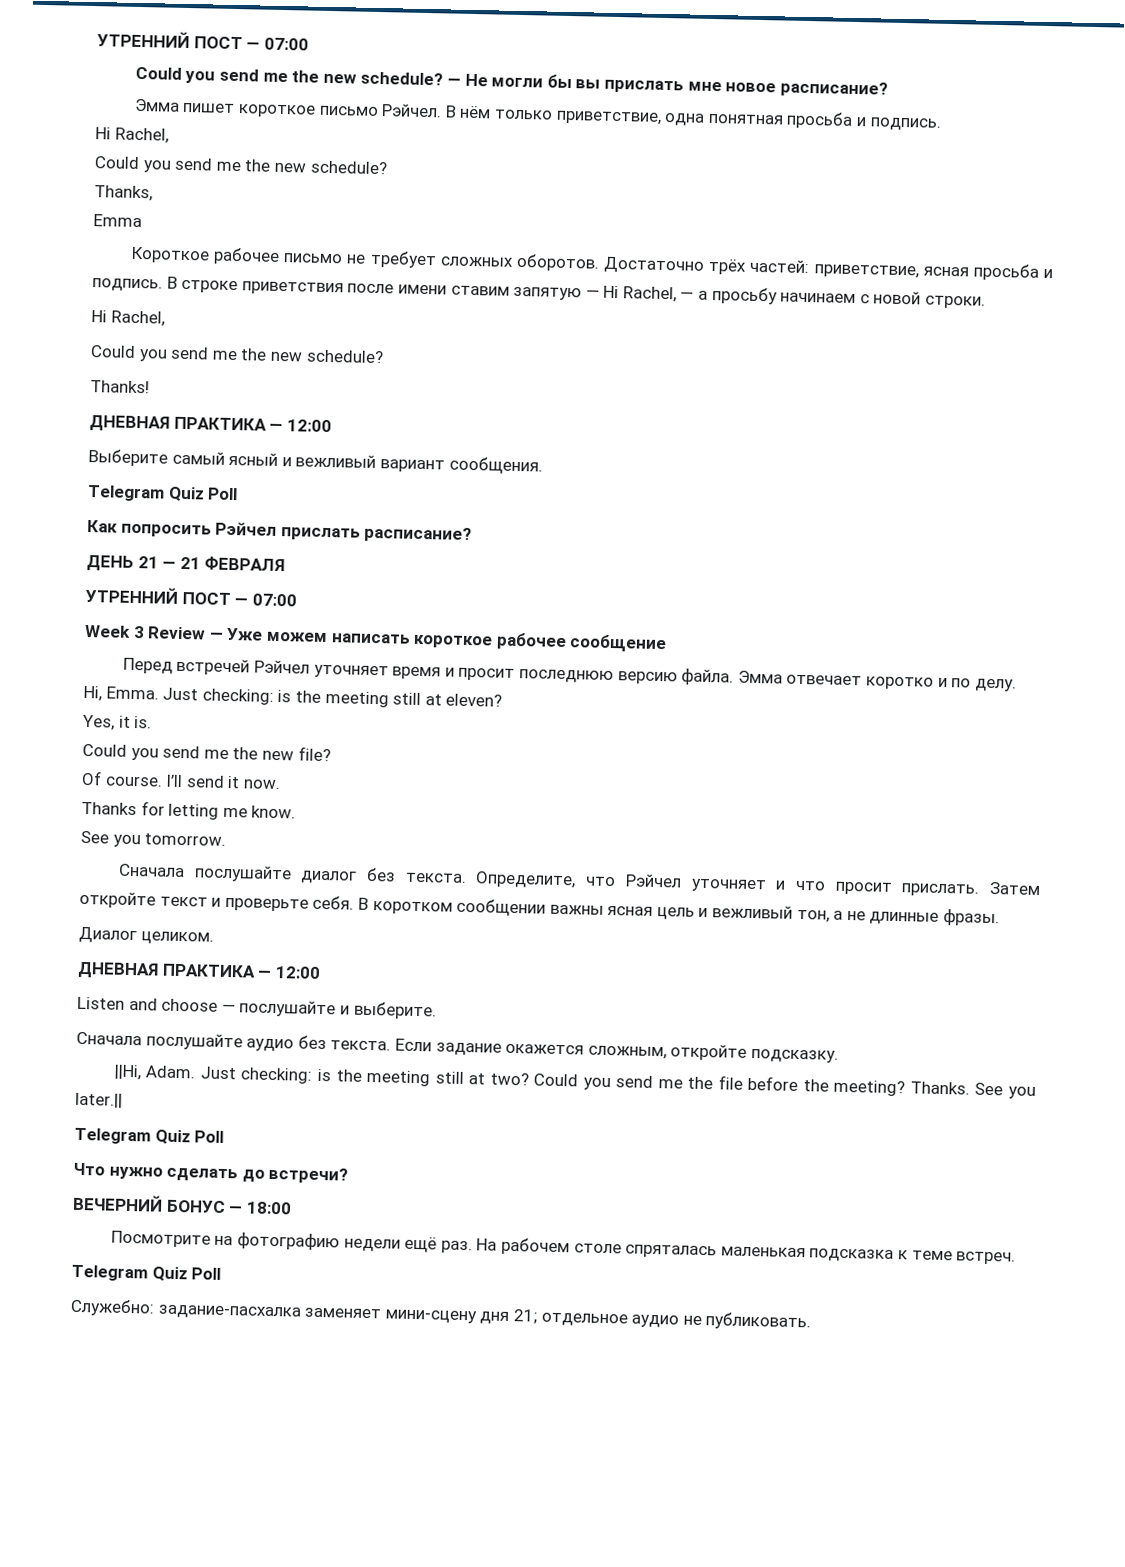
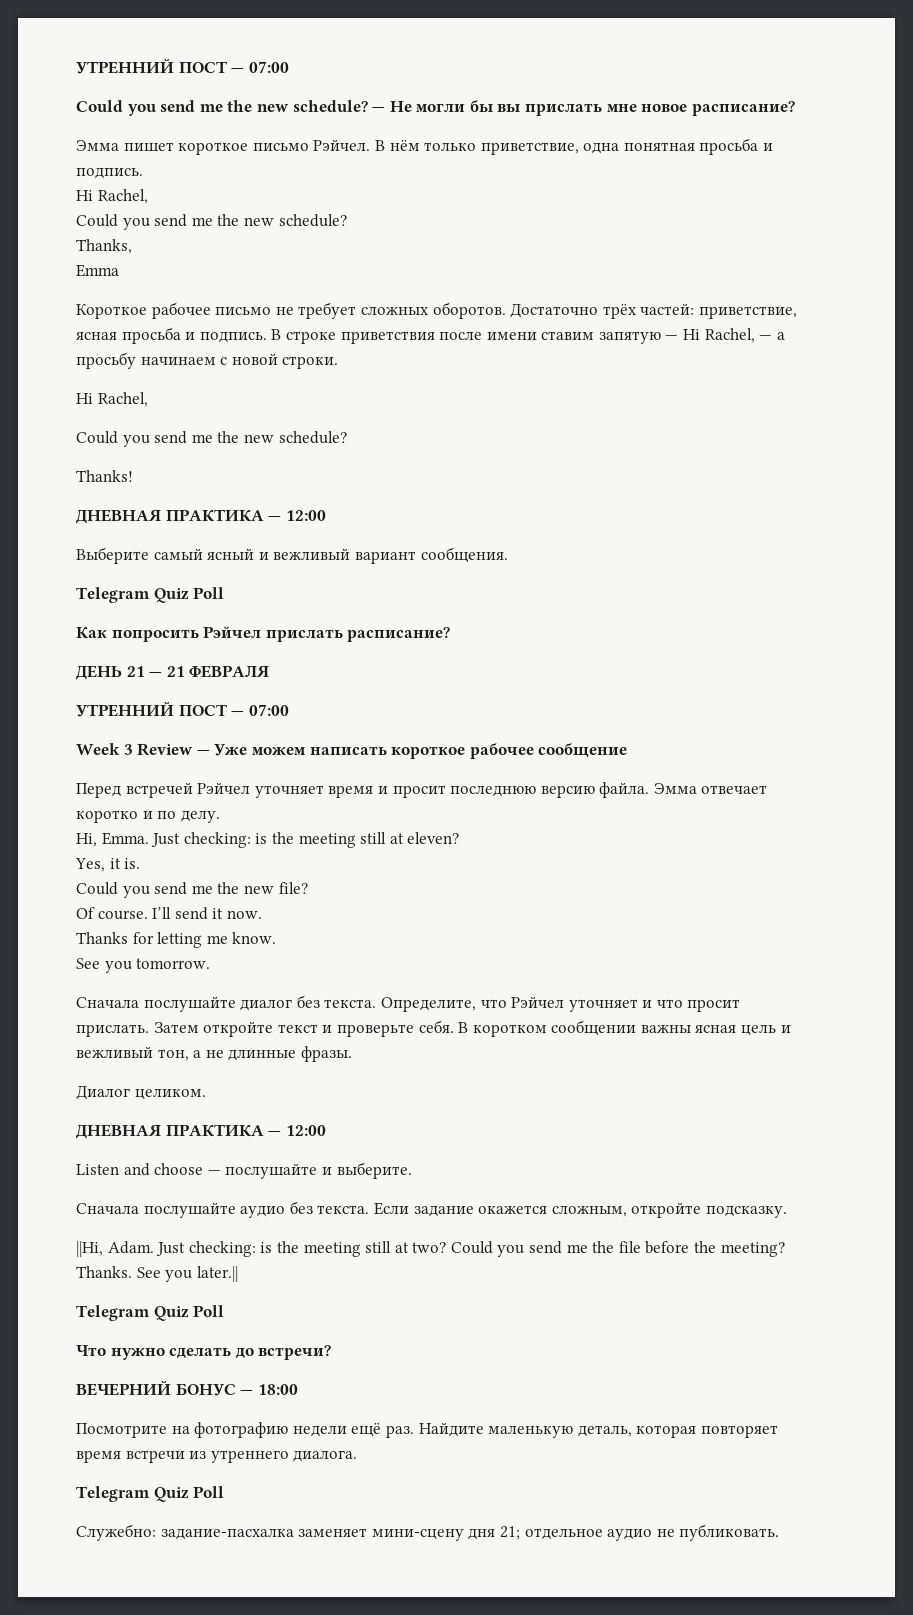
- На рабочем столе спряталась маленькая подсказка к теме встреч.
+ Найдите маленькую деталь, которая повторяет время встречи из утреннего диалога.

